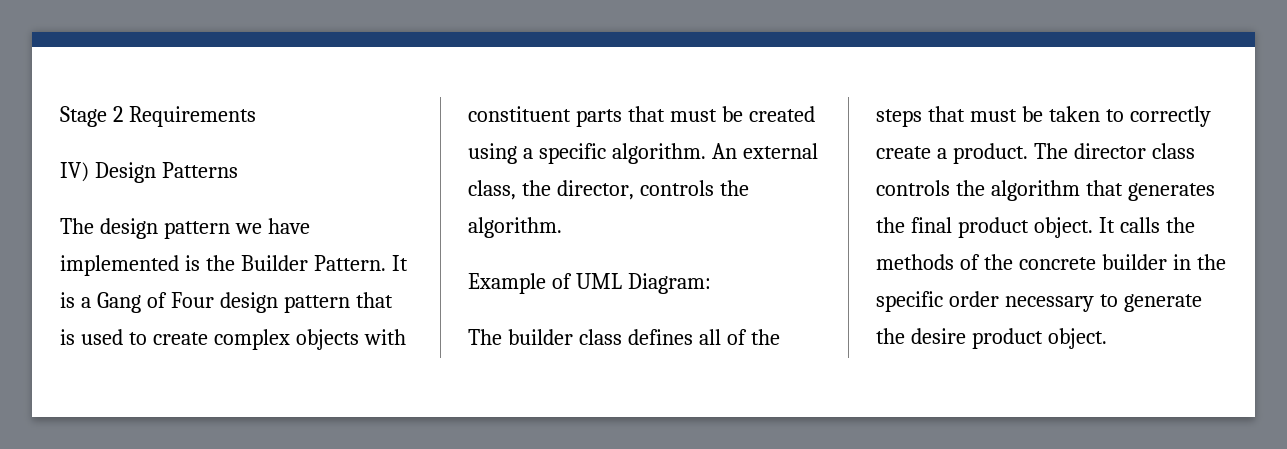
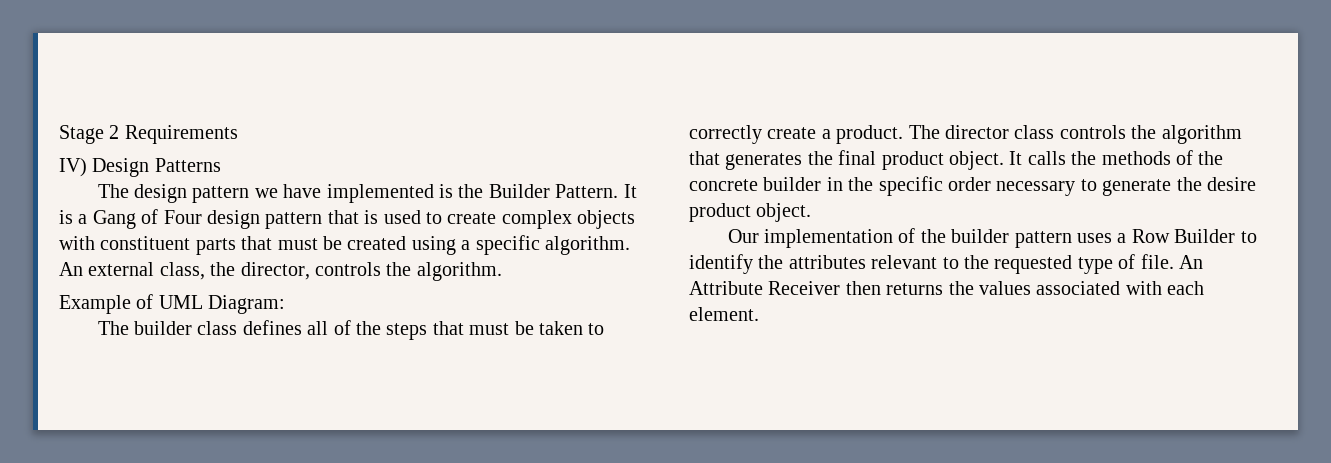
+ Our implementation of the builder pattern uses a Row Builder to identify the attributes relevant to the requested type of file. An Attribute Receiver then returns the values associated with each element.

